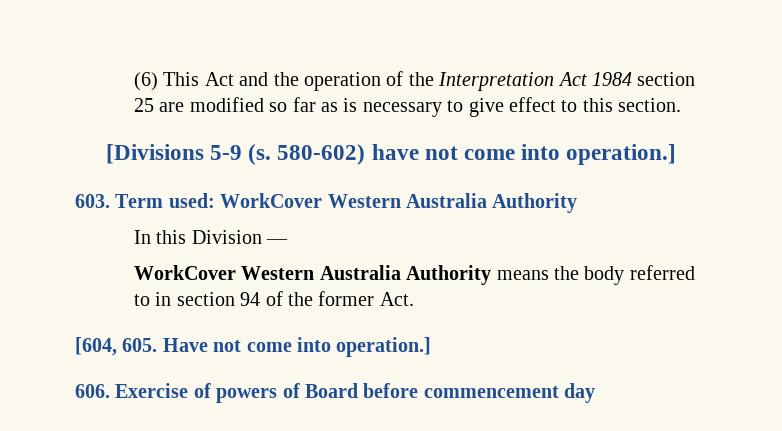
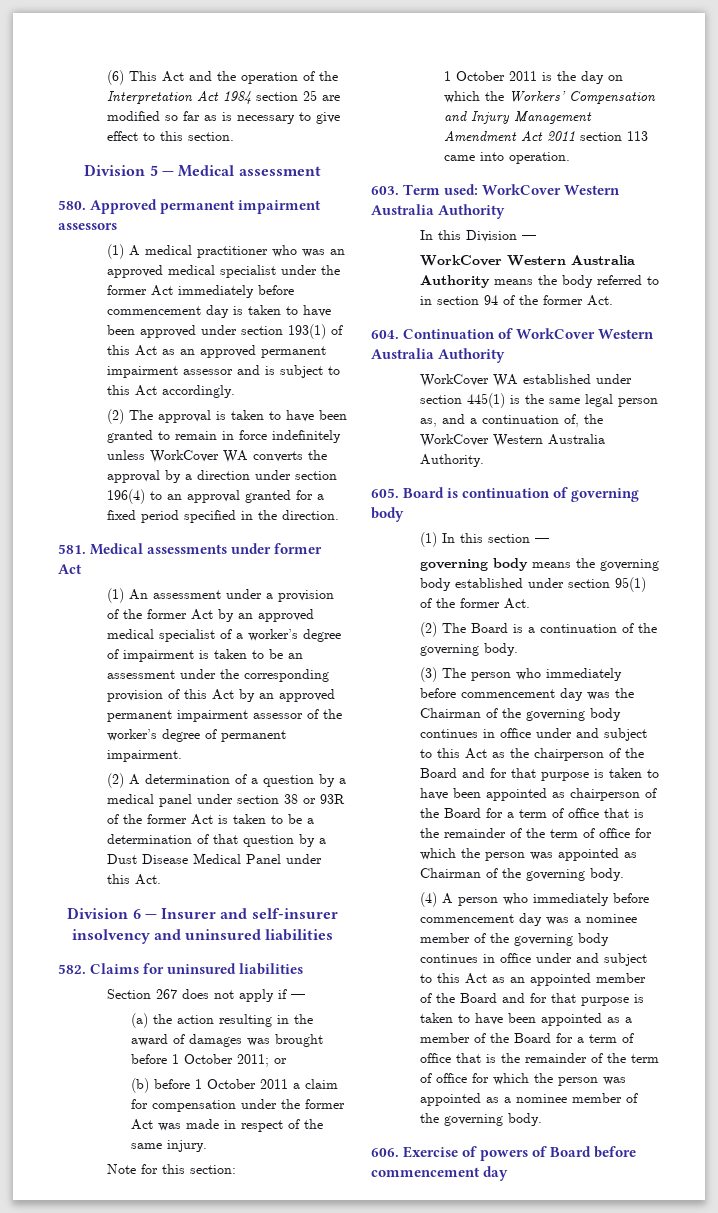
- [Divisions 5-9 (s. 580-602) have not come into operation.]
+ Division 5 — Medical assessment
+ 580. Approved permanent impairment assessors
+ (1) A medical practitioner who was an approved medical specialist under the former Act immediately before commencement day is taken to have been approved under section 193(1) of this Act as an approved permanent impairment assessor and is subject to this Act accordingly.
+ (2) The approval is taken to have been granted to remain in force indefinitely unless WorkCover WA converts the approval by a direction under section 196(4) to an approval granted for a fixed period specified in the direction.
+ 581. Medical assessments under former Act
+ (1) An assessment under a provision of the former Act by an approved medical specialist of a worker’s degree of impairment is taken to be an assessment under the corresponding provision of this Act by an approved permanent impairment assessor of the worker’s degree of permanent impairment.
+ (2) A determination of a question by a medical panel under section 38 or 93R of the former Act is taken to be a determination of that question by a Dust Disease Medical Panel under this Act.
+ Division 6 — Insurer and self-insurer insolvency and uninsured liabilities
+ 582. Claims for uninsured liabilities
+ Section 267 does not apply if —
+ (a) the action resulting in the award of damages was brought before 1 October 2011; or
+ (b) before 1 October 2011 a claim for compensation under the former Act was made in respect of the same injury.
+ Note for this section:
+ 1 October 2011 is the day on which the Workers’ Compensation and Injury Management Amendment Act 2011 section 113 came into operation.
- [604, 605. Have not come into operation.]
+ 604. Continuation of WorkCover Western Australia Authority
+ WorkCover WA established under section 445(1) is the same legal person as, and a continuation of, the WorkCover Western Australia Authority.
+ 605. Board is continuation of governing body
+ (1) In this section —
+ governing body means the governing body established under section 95(1) of the former Act.
+ (2) The Board is a continuation of the governing body.
+ (3) The person who immediately before commencement day was the Chairman of the governing body continues in office under and subject to this Act as the chairperson of the Board and for that purpose is taken to have been appointed as chairperson of the Board for a term of office that is the remainder of the term of office for which the person was appointed as Chairman of the governing body.
+ (4) A person who immediately before commencement day was a nominee member of the governing body continues in office under and subject to this Act as an appointed member of the Board and for that purpose is taken to have been appointed as a member of the Board for a term of office that is the remainder of the term of office for which the person was appointed as a nominee member of the governing body.

